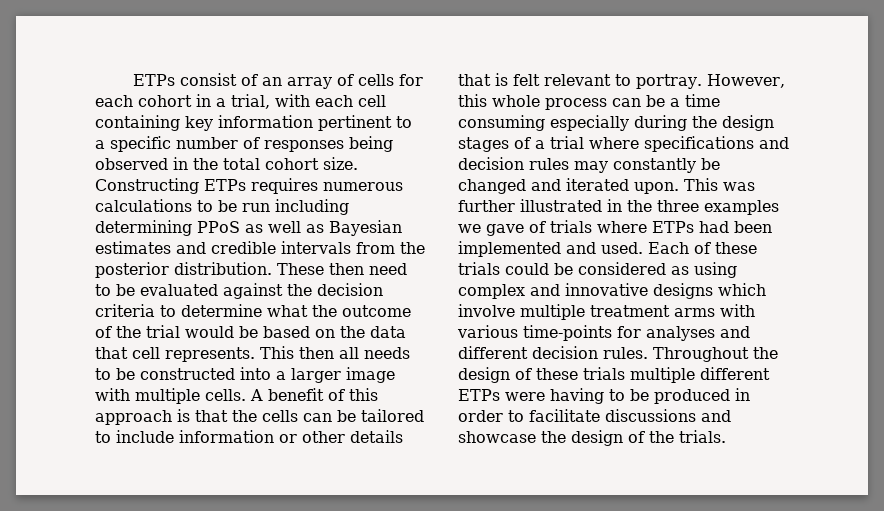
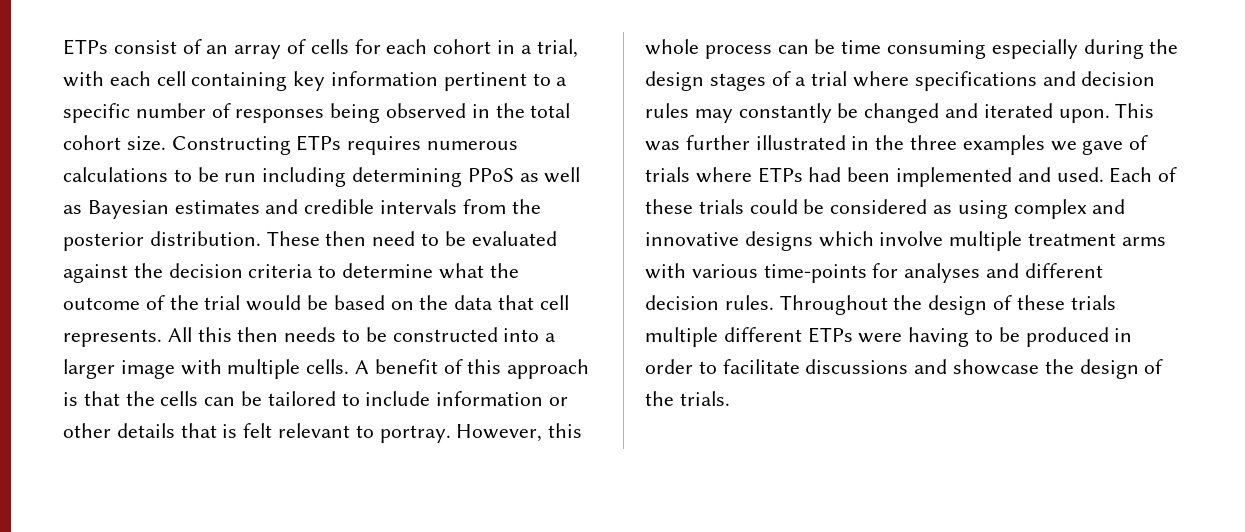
- This then all needs to be constructed into a larger image with multiple cells.
+ All this then needs to be constructed into a larger image with multiple cells.
- However, this whole process can be a time consuming especially during the design stages of a trial where specifications and decision rules may constantly be changed and iterated upon.
+ However, this whole process can be time consuming especially during the design stages of a trial where specifications and decision rules may constantly be changed and iterated upon.

